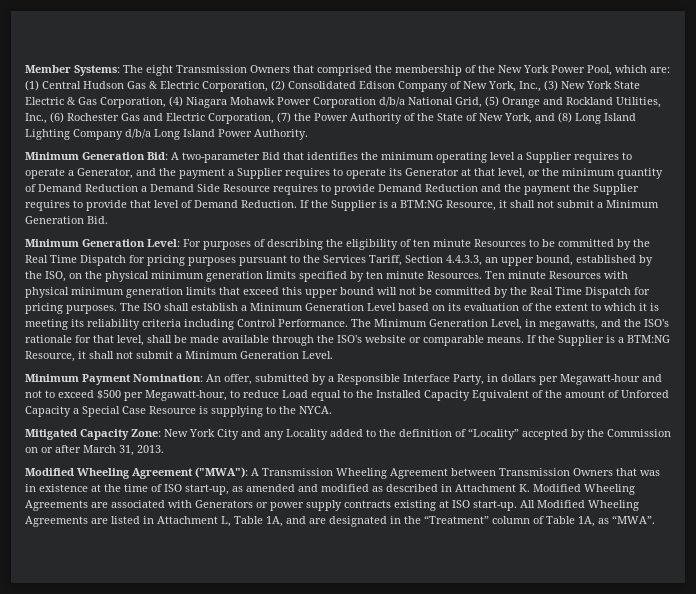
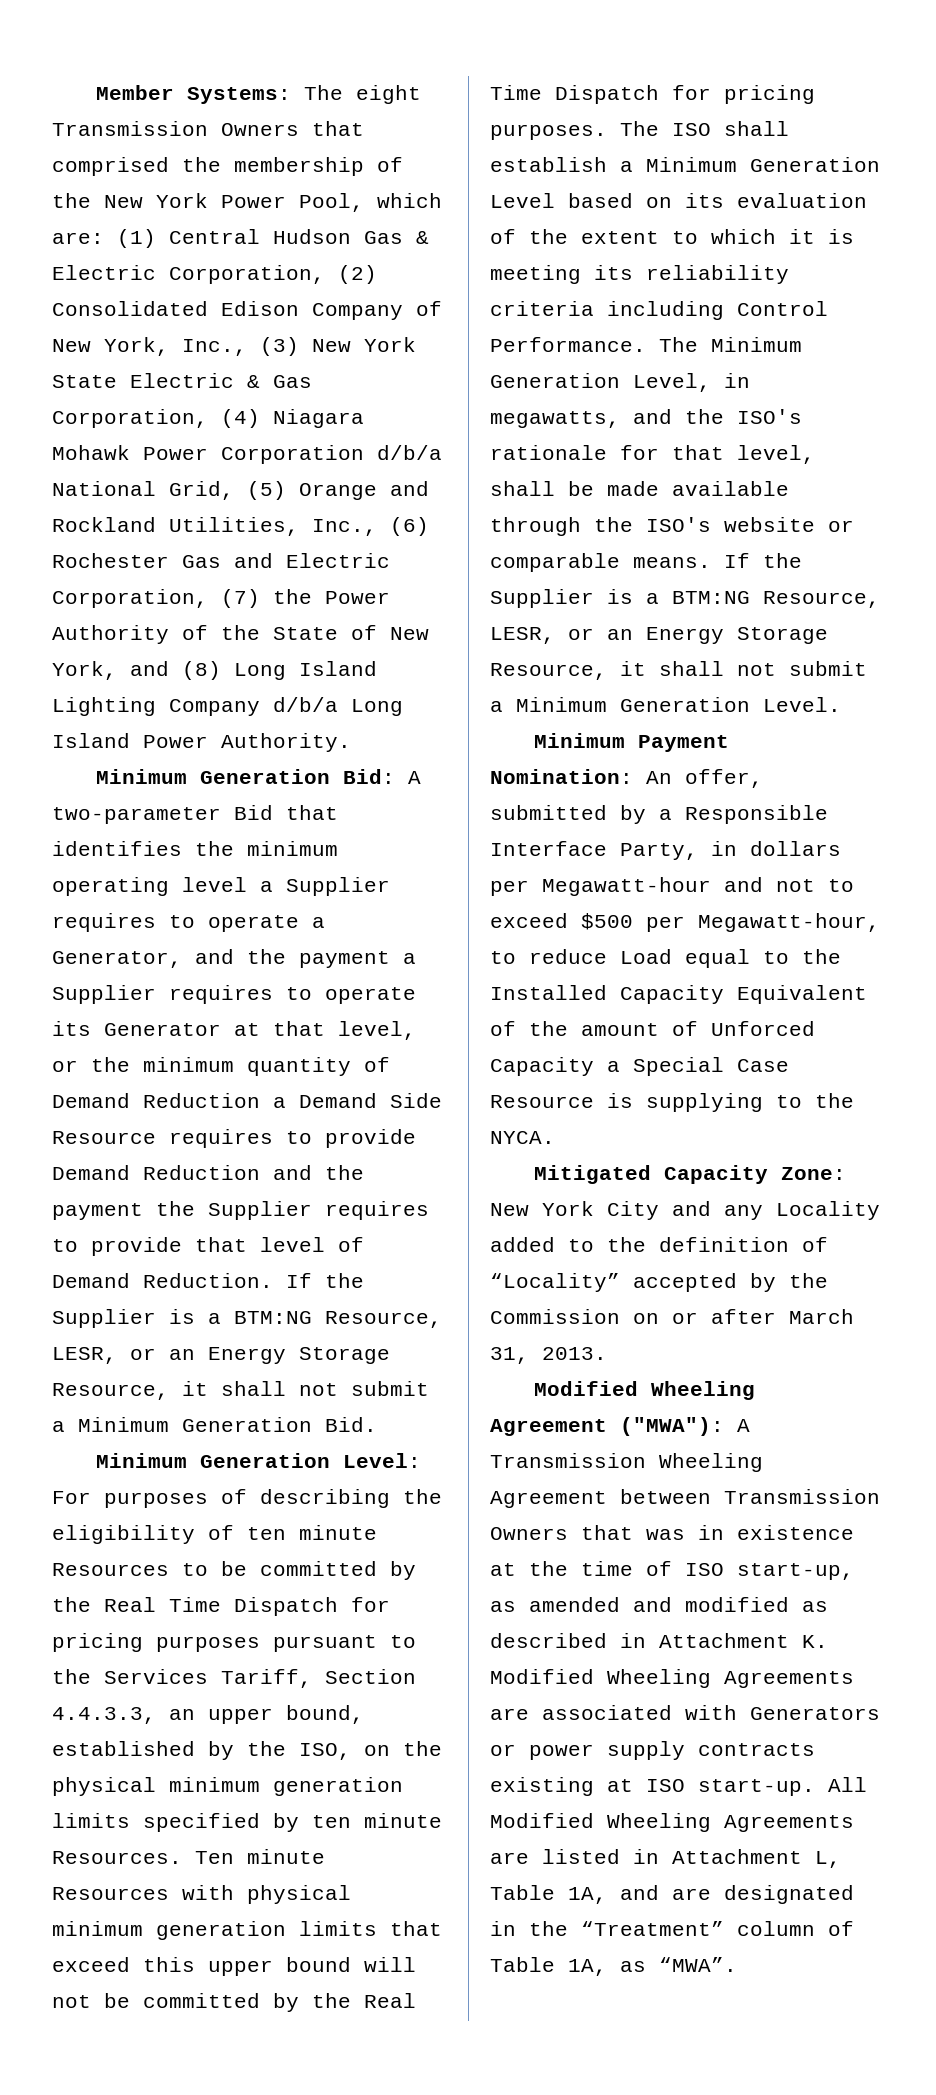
- If the Supplier is a BTM:NG Resource, it shall not submit a Minimum Generation Bid.
+ If the Supplier is a BTM:NG Resource, LESR, or an Energy Storage Resource, it shall not submit a Minimum Generation Bid.
- If the Supplier is a BTM:NG Resource, it shall not submit a Minimum Generation Level.
+ If the Supplier is a BTM:NG Resource, LESR, or an Energy Storage Resource, it shall not submit a Minimum Generation Level.

